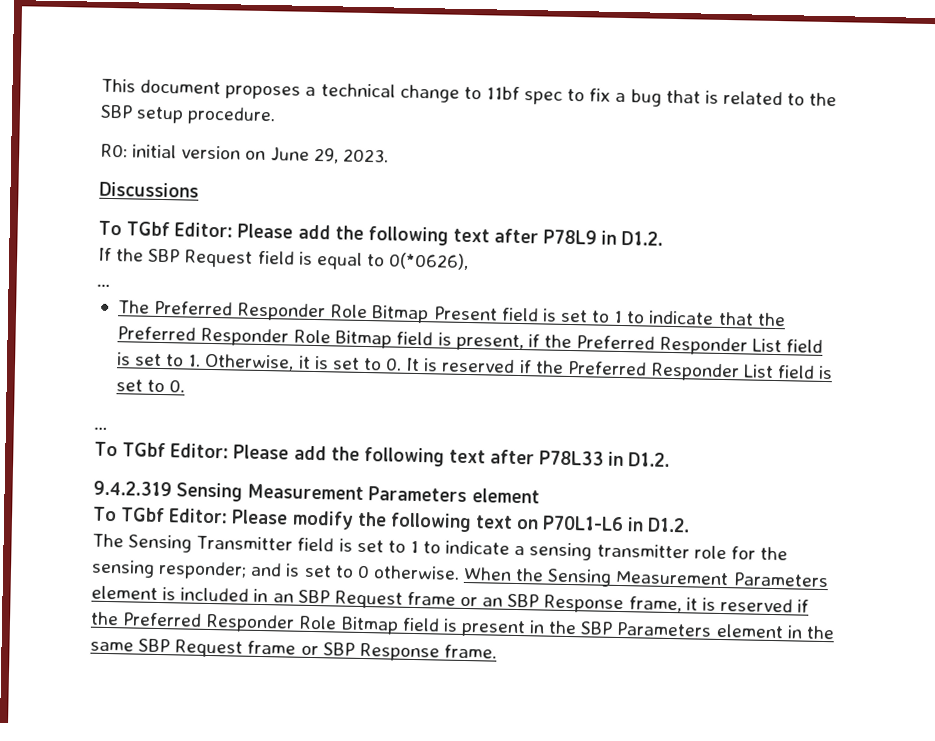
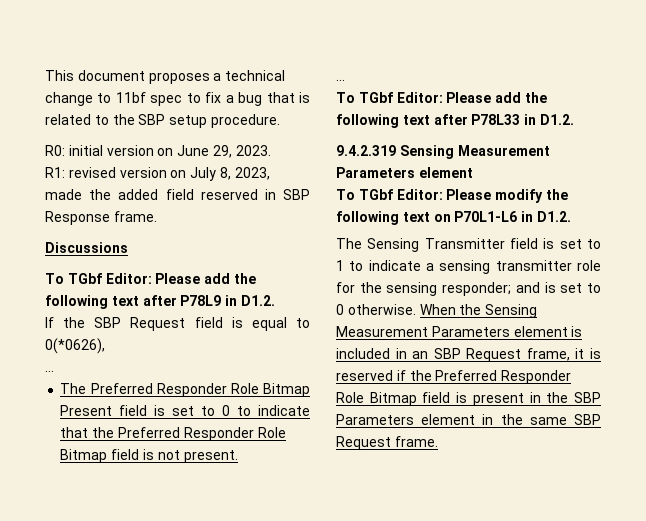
+ R1: revised version on July 8, 2023, made the added field reserved in SBP Response frame.
- The Preferred Responder Role Bitmap Present field is set to 1 to indicate that the Preferred Responder Role Bitmap field is present, if the Preferred Responder List field is set to 1. Otherwise, it is set to 0. It is reserved if the Preferred Responder List field is set to 0.
+ The Preferred Responder Role Bitmap Present field is set to 0 to indicate that the Preferred Responder Role Bitmap field is not present.
- When the Sensing Measurement Parameters element is included in an SBP Request frame or an SBP Response frame, it is reserved if the Preferred Responder Role Bitmap field is present in the SBP Parameters element in the same SBP Request frame or SBP Response frame.
+ When the Sensing Measurement Parameters element is included in an SBP Request frame, it is reserved if the Preferred Responder Role Bitmap field is present in the SBP Parameters element in the same SBP Request frame.

